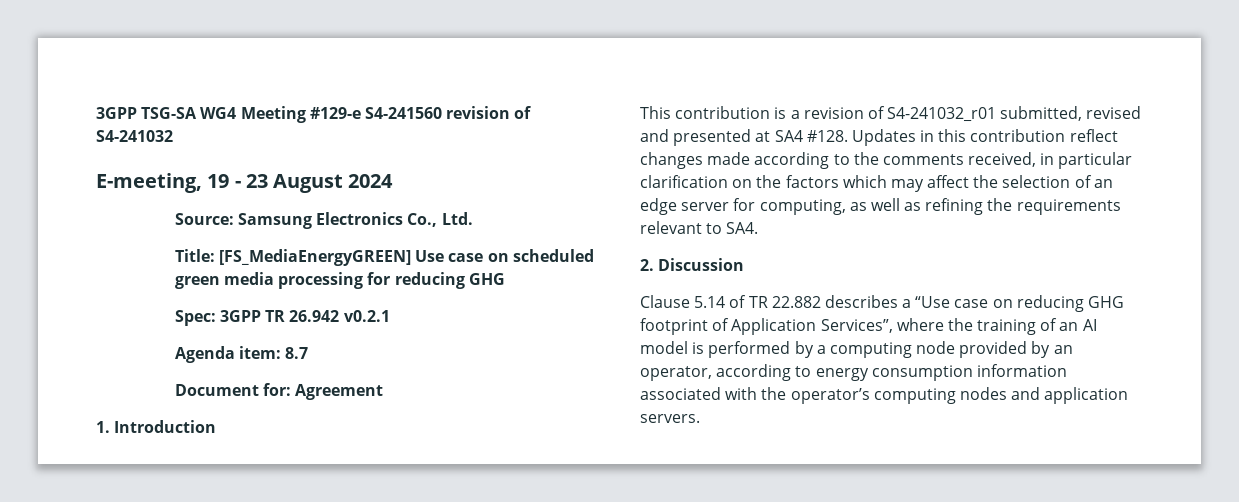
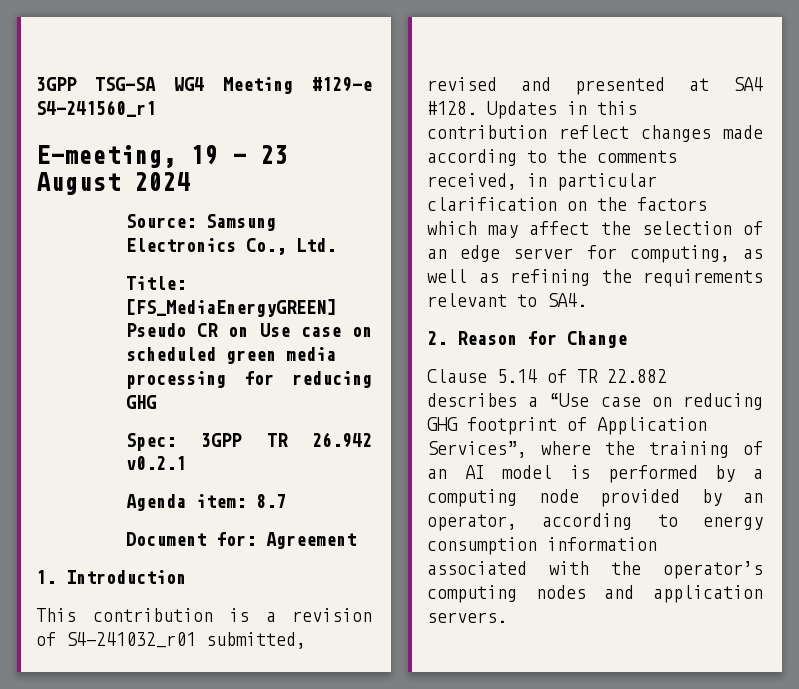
- 3GPP TSG-SA WG4 Meeting #129-e S4-241560 revision of S4-241032
+ 3GPP TSG-SA WG4 Meeting #129-e S4-241560_r1
- Title: [FS_MediaEnergyGREEN] Use case on scheduled green media processing for reducing GHG
+ Title: [FS_MediaEnergyGREEN] Pseudo CR on Use case on scheduled green media processing for reducing GHG
- 2. Discussion
+ 2. Reason for Change

